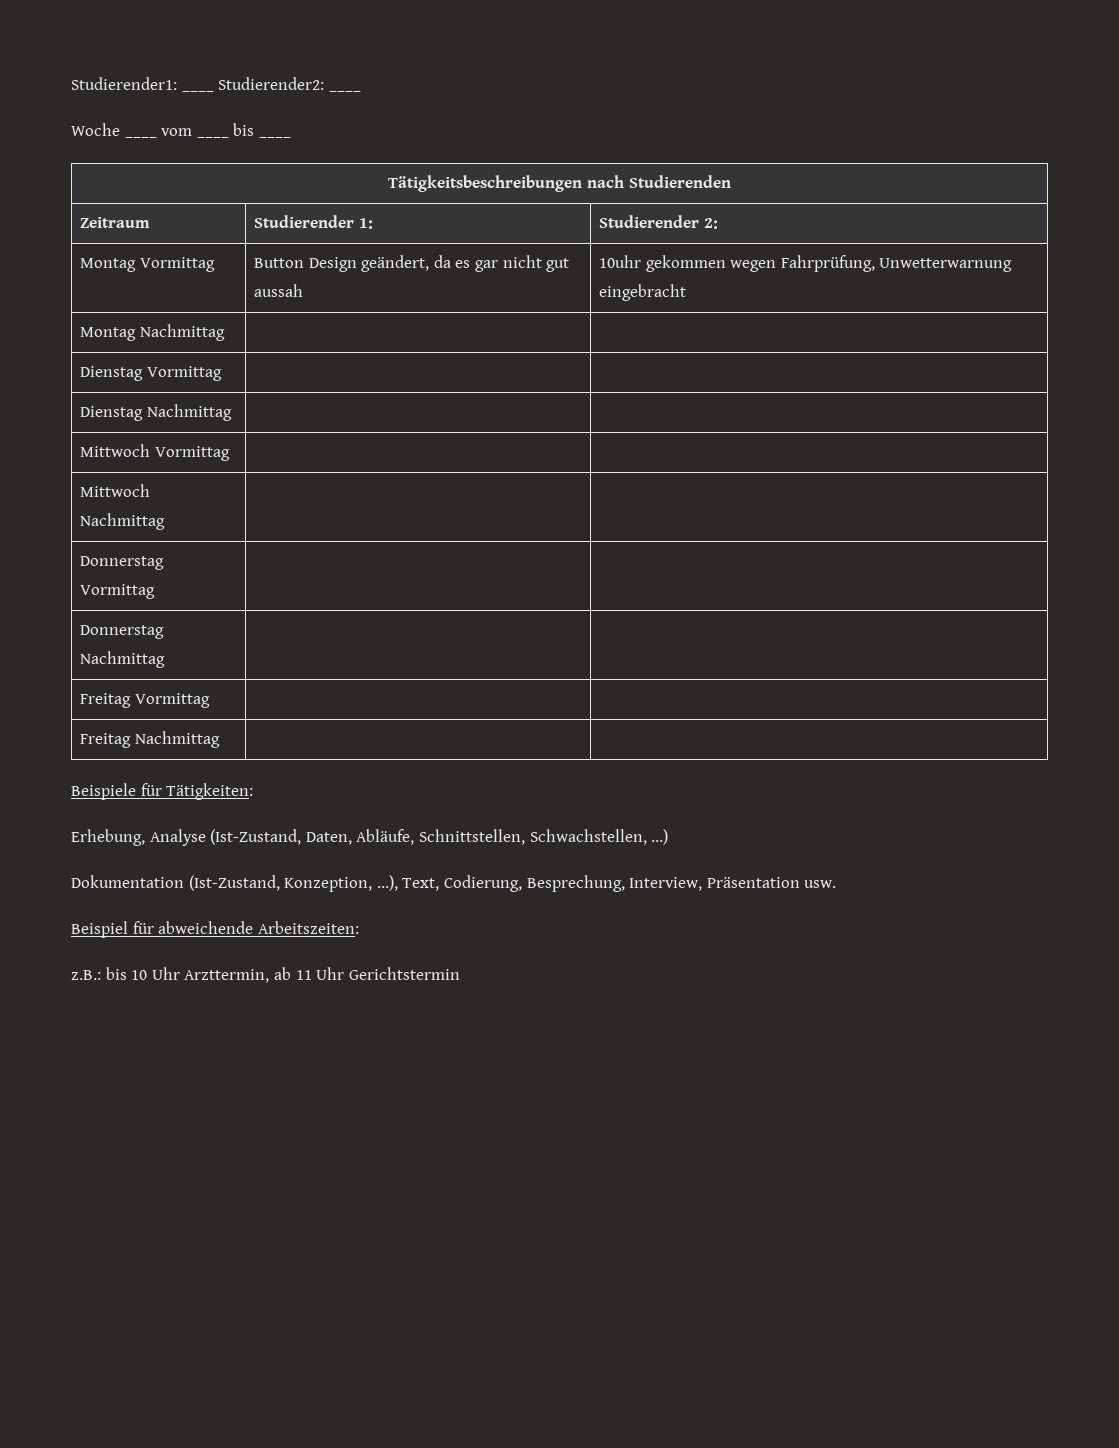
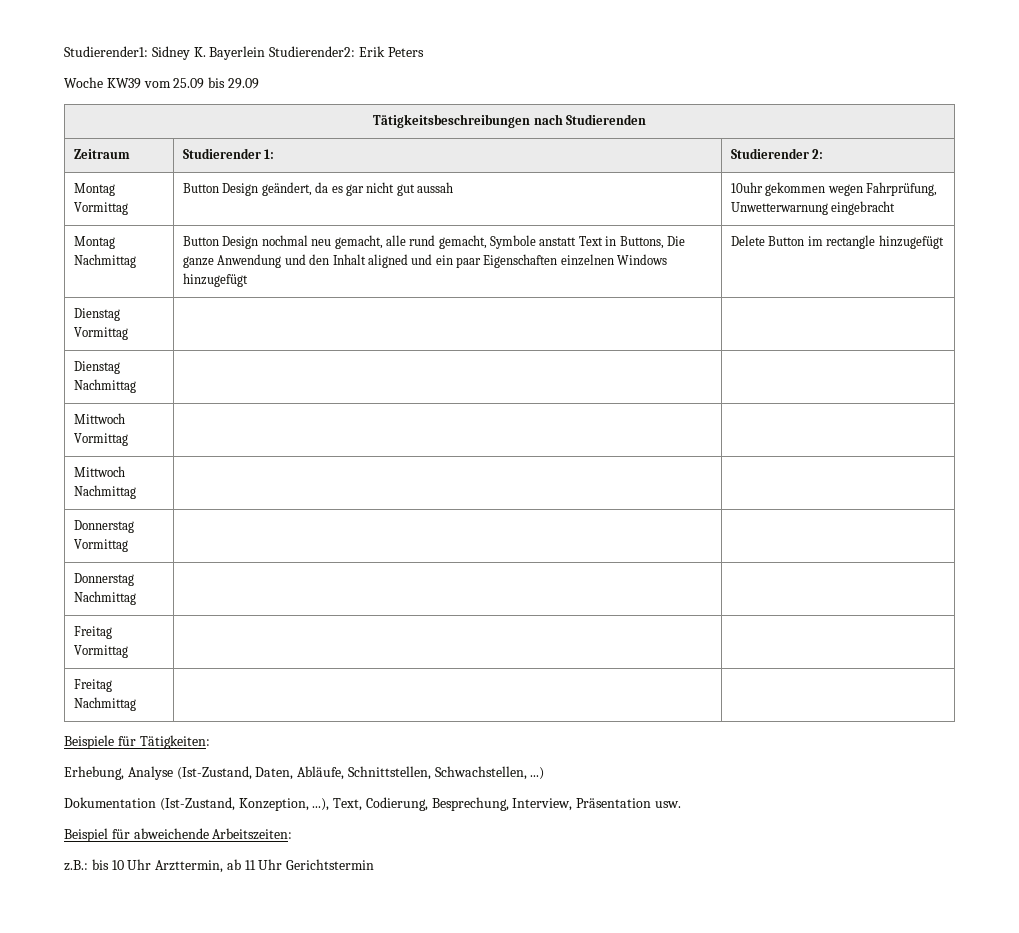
- Studierender1: ____ Studierender2: ____
- Woche ____ vom ____ bis ____
+ Studierender1: Sidney K. Bayerlein Studierender2: Erik Peters
+ Woche KW39 vom 25.09 bis 29.09
- Montag Nachmittag | |
+ Montag Nachmittag | Button Design nochmal neu gemacht, alle rund gemacht, Symbole anstatt Text in Buttons, Die ganze Anwendung und den Inhalt aligned und ein paar Eigenschaften einzelnen Windows hinzugefügt | Delete Button im rectangle hinzugefügt

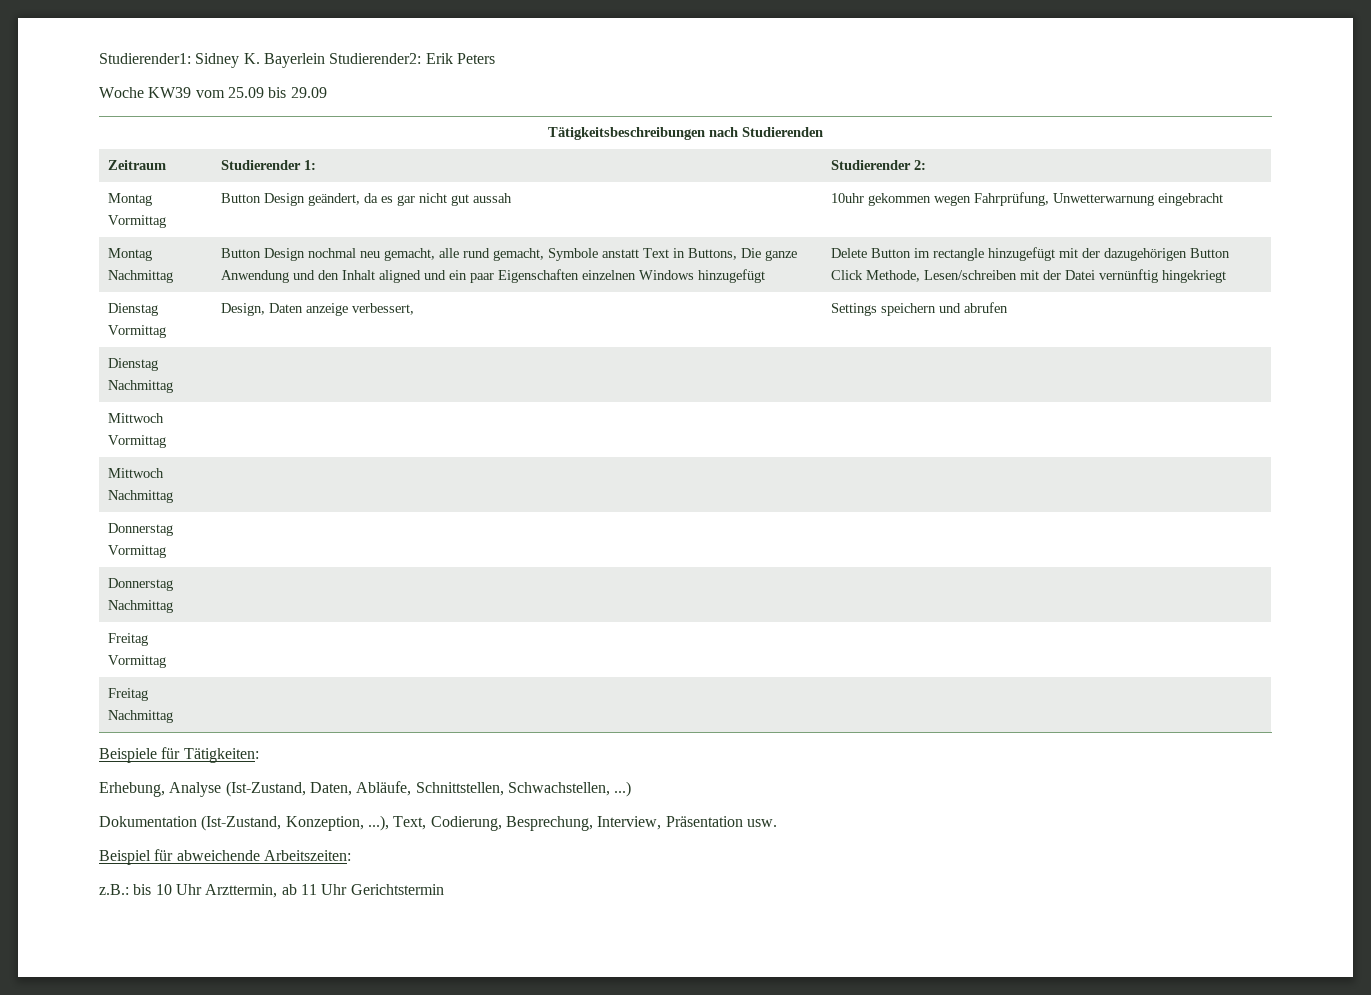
- Delete Button im rectangle hinzugefügt
- Dienstag Vormittag | |
+ Delete Button im rectangle hinzugefügt mit der dazugehörigen Button Click Methode, Lesen/schreiben mit der Datei vernünftig hingekriegt
+ Dienstag Vormittag | Design, Daten anzeige verbessert, | Settings speichern und abrufen

